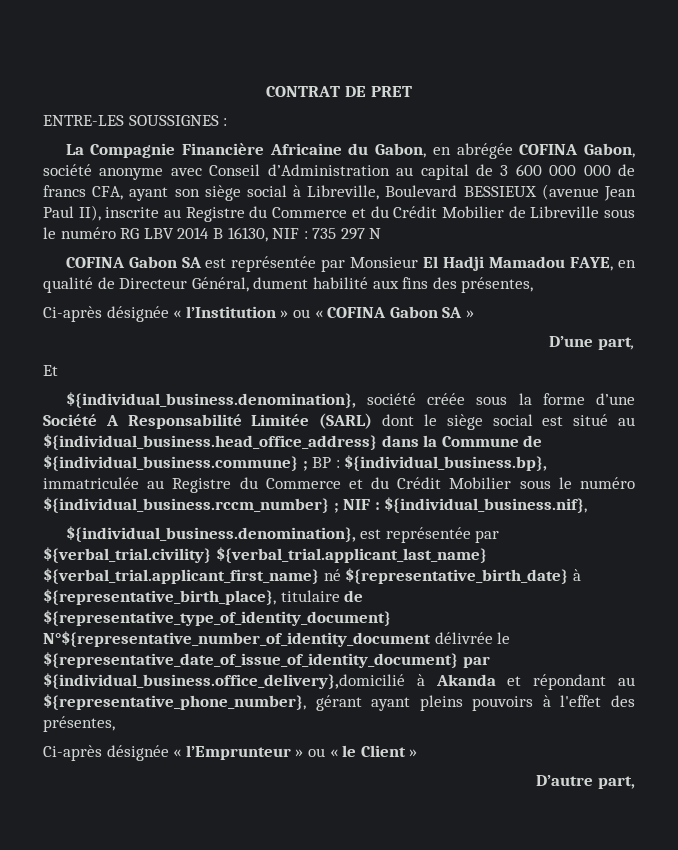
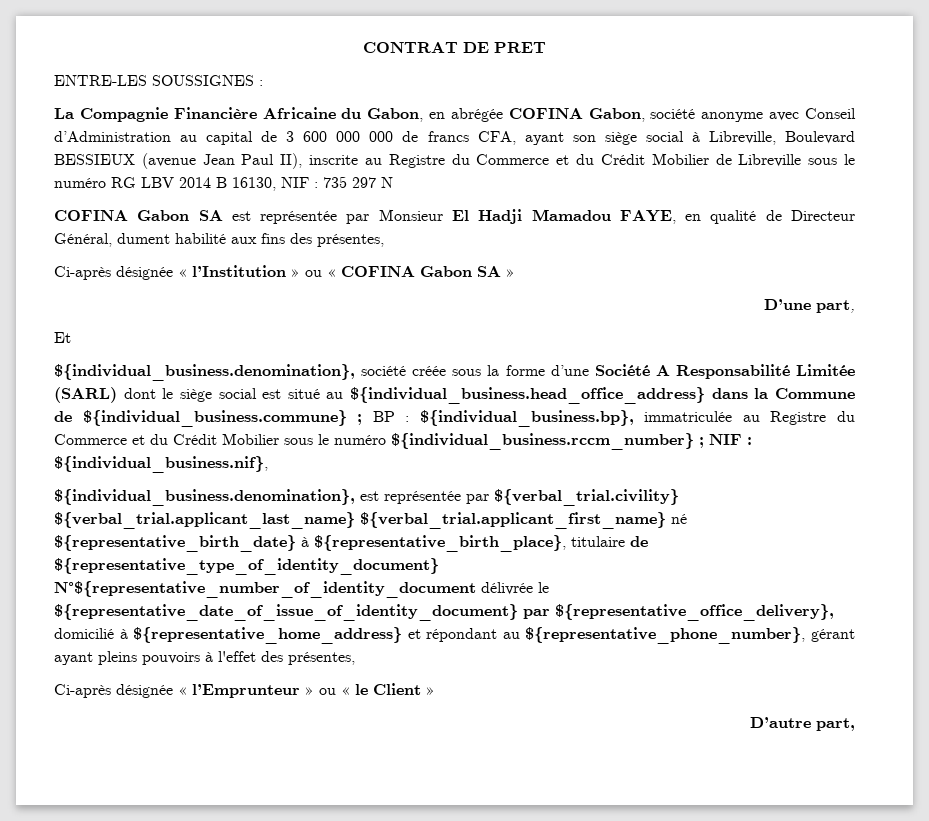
- ${individual_business.denomination}, est représentée par ${verbal_trial.civility} ${verbal_trial.applicant_last_name} ${verbal_trial.applicant_first_name} né ${representative_birth_date} à ${representative_birth_place}, titulaire de ${representative_type_of_identity_document} N°${representative_number_of_identity_document délivrée le ${representative_date_of_issue_of_identity_document} par ${individual_business.office_delivery},domicilié à Akanda et répondant au ${representative_phone_number}, gérant ayant pleins pouvoirs à l'effet des présentes,
+ ${individual_business.denomination}, est représentée par ${verbal_trial.civility} ${verbal_trial.applicant_last_name} ${verbal_trial.applicant_first_name} né ${representative_birth_date} à ${representative_birth_place}, titulaire de ${representative_type_of_identity_document} N°${representative_number_of_identity_document délivrée le ${representative_date_of_issue_of_identity_document} par ${representative_office_delivery}, domicilié à ${representative_home_address} et répondant au ${representative_phone_number}, gérant ayant pleins pouvoirs à l'effet des présentes,

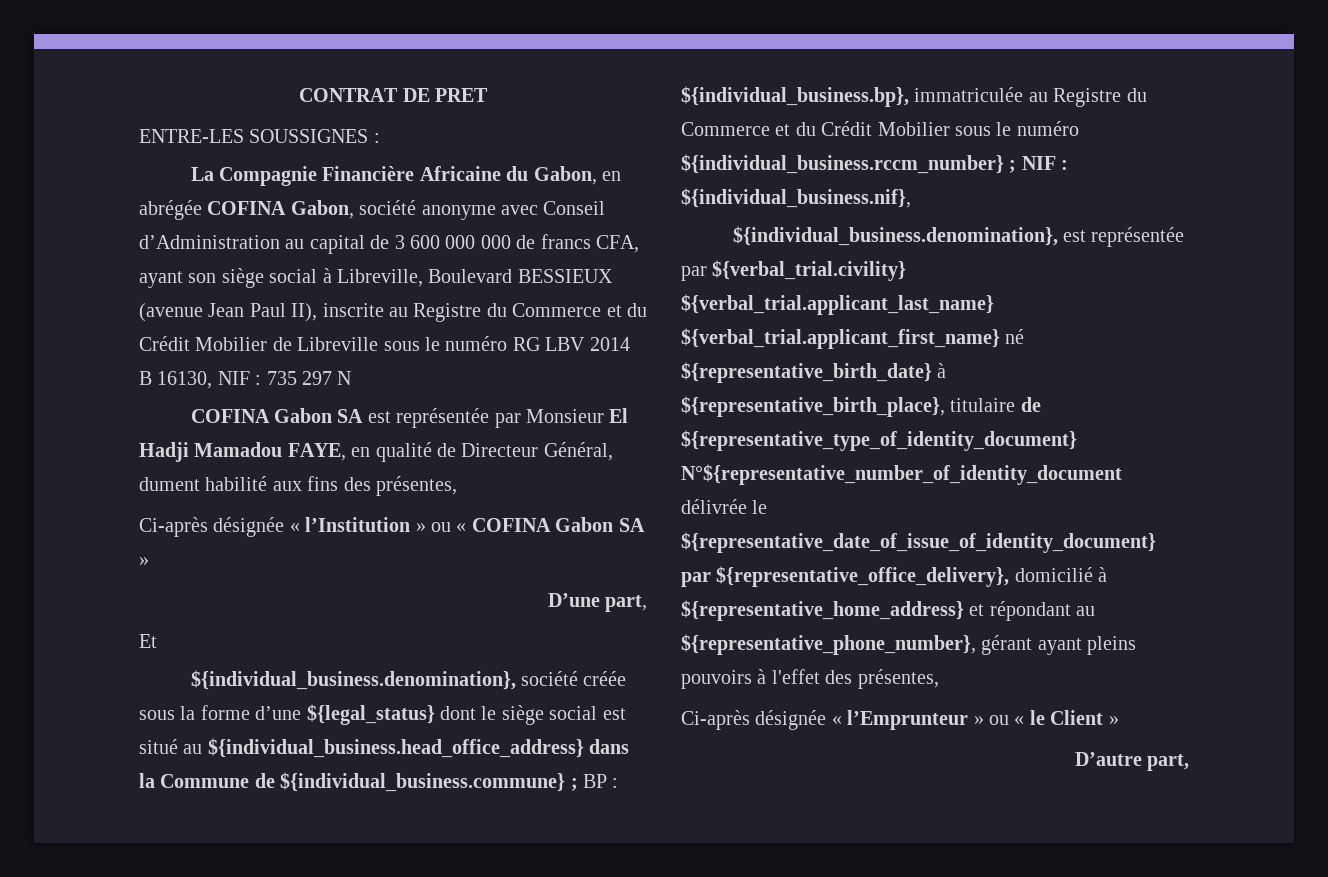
- ${individual_business.denomination}, société créée sous la forme d’une Société A Responsabilité Limitée (SARL) dont le siège social est situé au ${individual_business.head_office_address} dans la Commune de ${individual_business.commune} ; BP : ${individual_business.bp}, immatriculée au Registre du Commerce et du Crédit Mobilier sous le numéro ${individual_business.rccm_number} ; NIF : ${individual_business.nif},
+ ${individual_business.denomination}, société créée sous la forme d’une ${legal_status} dont le siège social est situé au ${individual_business.head_office_address} dans la Commune de ${individual_business.commune} ; BP : ${individual_business.bp}, immatriculée au Registre du Commerce et du Crédit Mobilier sous le numéro ${individual_business.rccm_number} ; NIF : ${individual_business.nif},

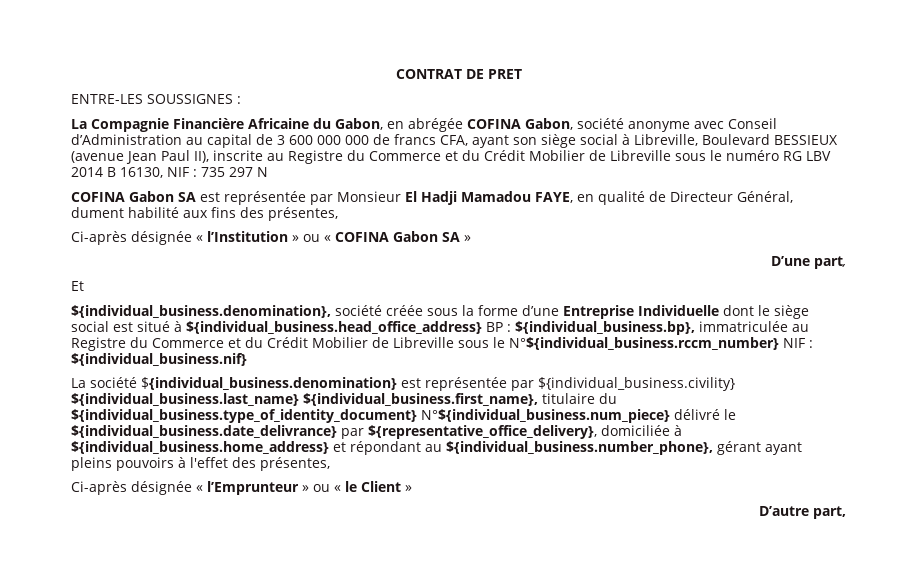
- ${individual_business.denomination}, société créée sous la forme d’une ${legal_status} dont le siège social est situé au ${individual_business.head_office_address} dans la Commune de ${individual_business.commune} ; BP : ${individual_business.bp}, immatriculée au Registre du Commerce et du Crédit Mobilier sous le numéro ${individual_business.rccm_number} ; NIF : ${individual_business.nif},
- ${individual_business.denomination}, est représentée par ${verbal_trial.civility} ${verbal_trial.applicant_last_name} ${verbal_trial.applicant_first_name} né ${representative_birth_date} à ${representative_birth_place}, titulaire de ${representative_type_of_identity_document} N°${representative_number_of_identity_document délivrée le ${representative_date_of_issue_of_identity_document} par ${representative_office_delivery}, domicilié à ${representative_home_address} et répondant au ${representative_phone_number}, gérant ayant pleins pouvoirs à l'effet des présentes,
+ ${individual_business.denomination}, société créée sous la forme d’une Entreprise Individuelle dont le siège social est situé à ${individual_business.head_office_address} BP : ${individual_business.bp}, immatriculée au Registre du Commerce et du Crédit Mobilier de Libreville sous le N°${individual_business.rccm_number} NIF : ${individual_business.nif}
+ La société ${individual_business.denomination} est représentée par ${individual_business.civility} ${individual_business.last_name} ${individual_business.first_name}, titulaire du ${individual_business.type_of_identity_document} N°${individual_business.num_piece} délivré le ${individual_business.date_delivrance} par ${representative_office_delivery}, domiciliée à ${individual_business.home_address} et répondant au ${individual_business.number_phone}, gérant ayant pleins pouvoirs à l'effet des présentes,

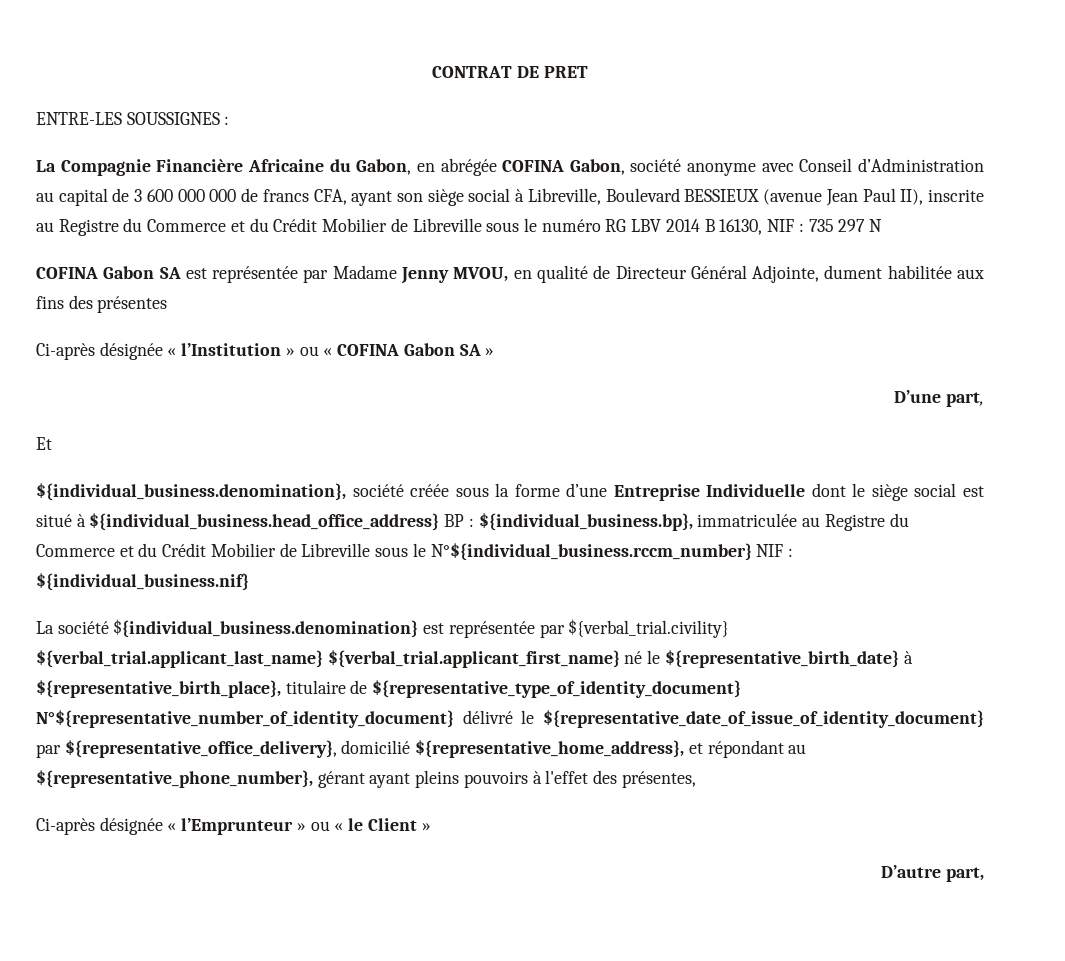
- COFINA Gabon SA est représentée par Monsieur El Hadji Mamadou FAYE, en qualité de Directeur Général, dument habilité aux fins des présentes,
+ COFINA Gabon SA est représentée par Madame Jenny MVOU, en qualité de Directeur Général Adjointe, dument habilitée aux fins des présentes
- La société ${individual_business.denomination} est représentée par ${individual_business.civility} ${individual_business.last_name} ${individual_business.first_name}, titulaire du ${individual_business.type_of_identity_document} N°${individual_business.num_piece} délivré le ${individual_business.date_delivrance} par ${representative_office_delivery}, domiciliée à ${individual_business.home_address} et répondant au ${individual_business.number_phone}, gérant ayant pleins pouvoirs à l'effet des présentes,
+ La société ${individual_business.denomination} est représentée par ${verbal_trial.civility} ${verbal_trial.applicant_last_name} ${verbal_trial.applicant_first_name} né le ${representative_birth_date} à ${representative_birth_place}, titulaire de ${representative_type_of_identity_document} N°${representative_number_of_identity_document} délivré le ${representative_date_of_issue_of_identity_document} par ${representative_office_delivery}, domicilié ${representative_home_address}, et répondant au ${representative_phone_number}, gérant ayant pleins pouvoirs à l'effet des présentes,

